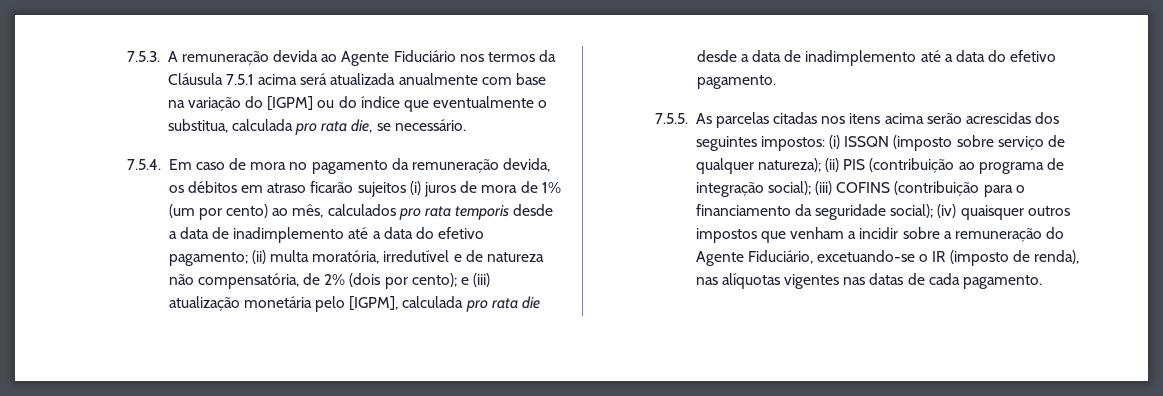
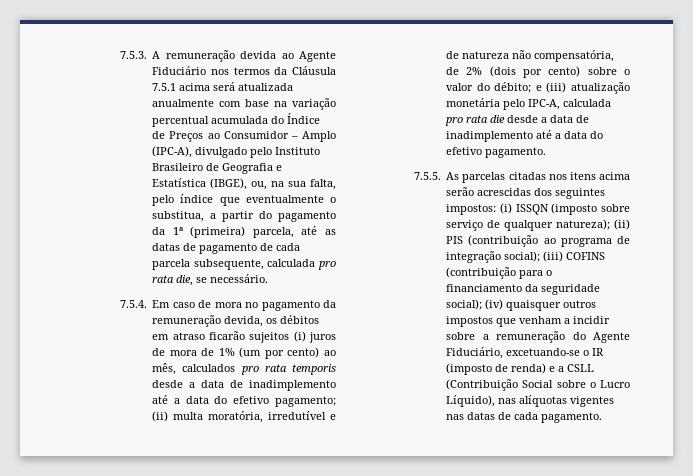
- 7.5.3. A remuneração devida ao Agente Fiduciário nos termos da Cláusula 7.5.1 acima será atualizada anualmente com base na variação do [IGPM] ou do índice que eventualmente o substitua, calculada pro rata die, se necessário.
+ 7.5.3. A remuneração devida ao Agente Fiduciário nos termos da Cláusula 7.5.1 acima será atualizada anualmente com base na variação percentual acumulada do Índice de Preços ao Consumidor – Amplo (IPC-A), divulgado pelo Instituto Brasileiro de Geografia e Estatística (IBGE), ou, na sua falta, pelo índice que eventualmente o substitua, a partir do pagamento da 1ª (primeira) parcela, até as datas de pagamento de cada parcela subsequente, calculada pro rata die, se necessário.
- (ii) multa moratória, irredutível e de natureza não compensatória, de 2% (dois por cento);
+ (ii) multa moratória, irredutível e de natureza não compensatória, de 2% (dois por cento) sobre o valor do débito;
- e (iii) atualização monetária pelo [IGPM], calculada pro rata die desde a data de inadimplemento até a data do efetivo pagamento.
+ e (iii) atualização monetária pelo IPC-A, calculada pro rata die desde a data de inadimplemento até a data do efetivo pagamento.
- (iv) quaisquer outros impostos que venham a incidir sobre a remuneração do Agente Fiduciário, excetuando-se o IR (imposto de renda), nas alíquotas vigentes nas datas de cada pagamento.
+ (iv) quaisquer outros impostos que venham a incidir sobre a remuneração do Agente Fiduciário, excetuando-se o IR (imposto de renda) e a CSLL (Contribuição Social sobre o Lucro Líquido), nas alíquotas vigentes nas datas de cada pagamento.

